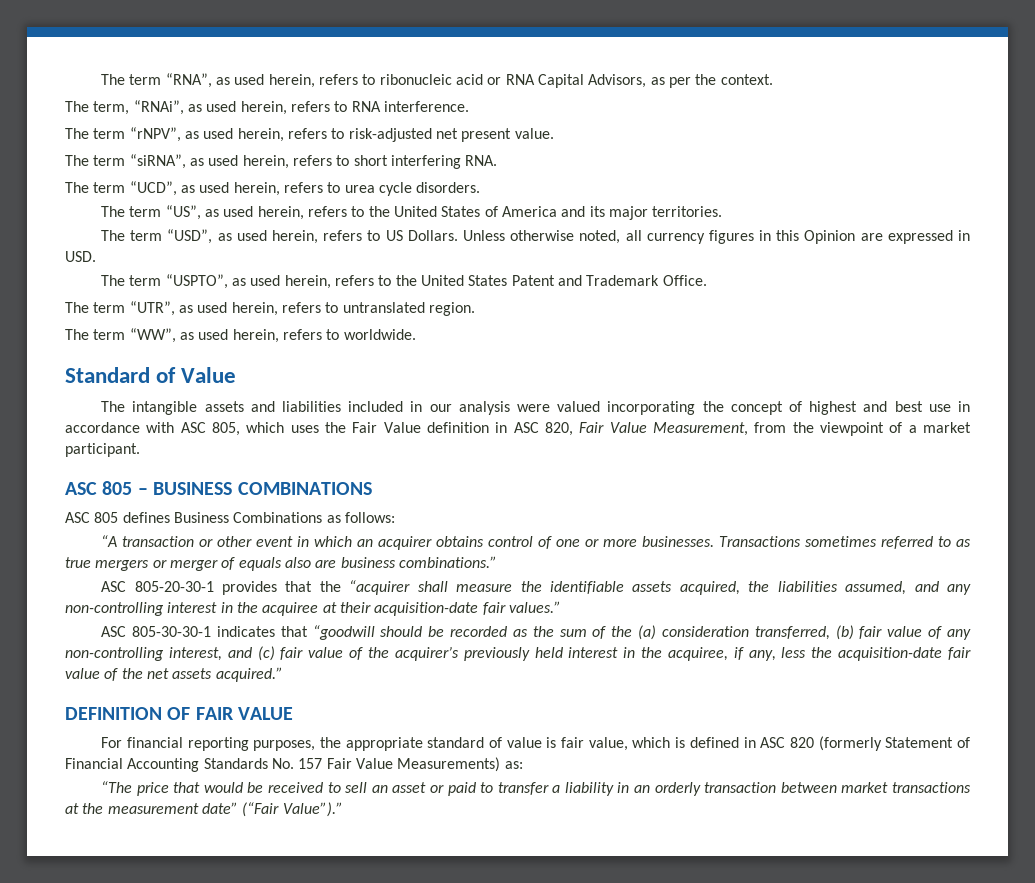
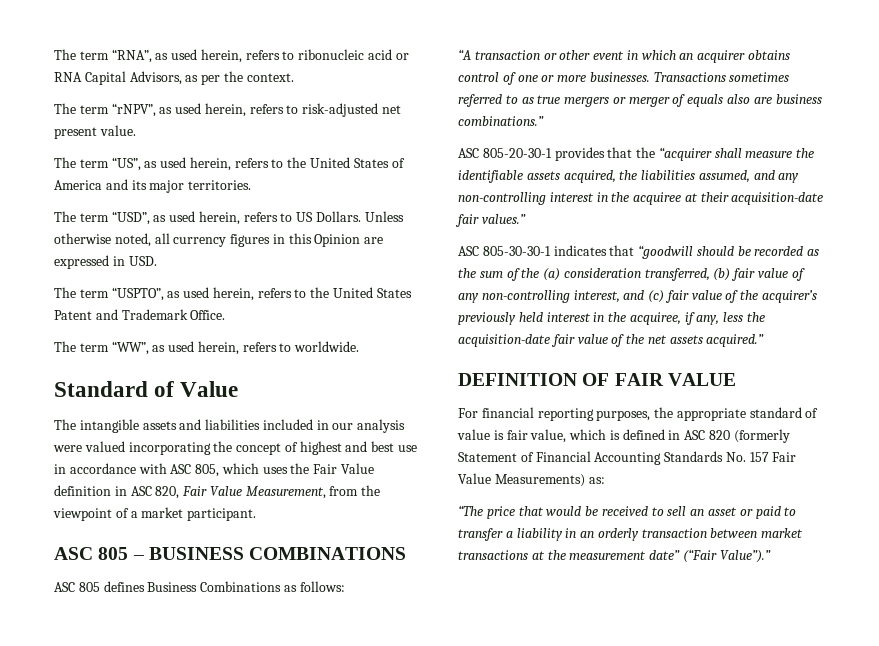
- The term, “RNAi”, as used herein, refers to RNA interference.
- The term “siRNA”, as used herein, refers to short interfering RNA.
- The term “UCD”, as used herein, refers to urea cycle disorders.
- The term “UTR”, as used herein, refers to untranslated region.

